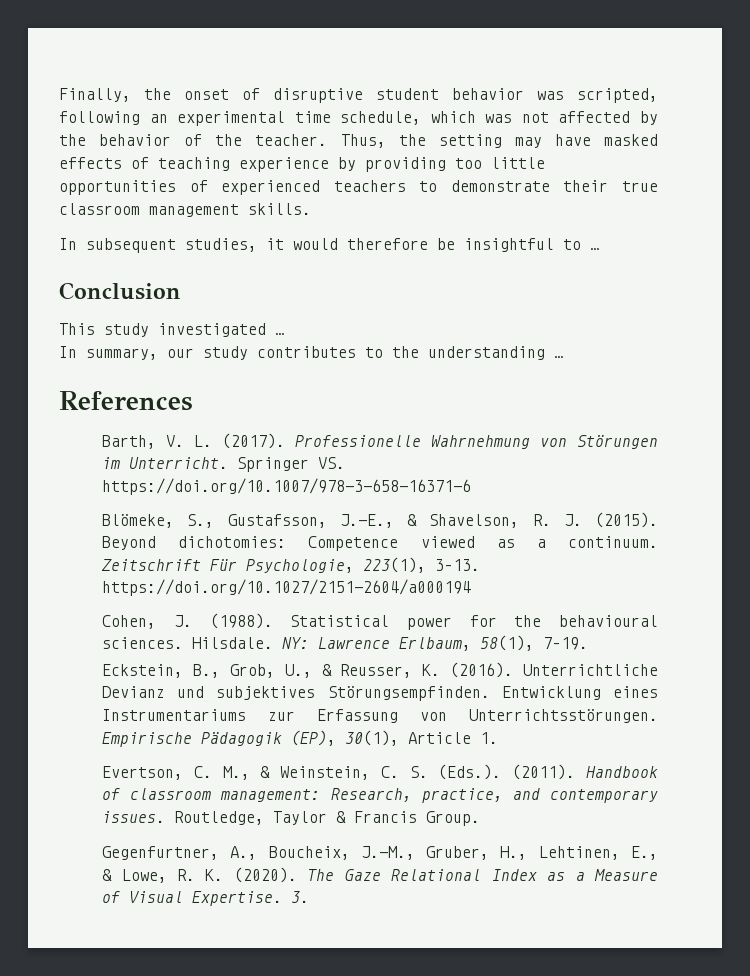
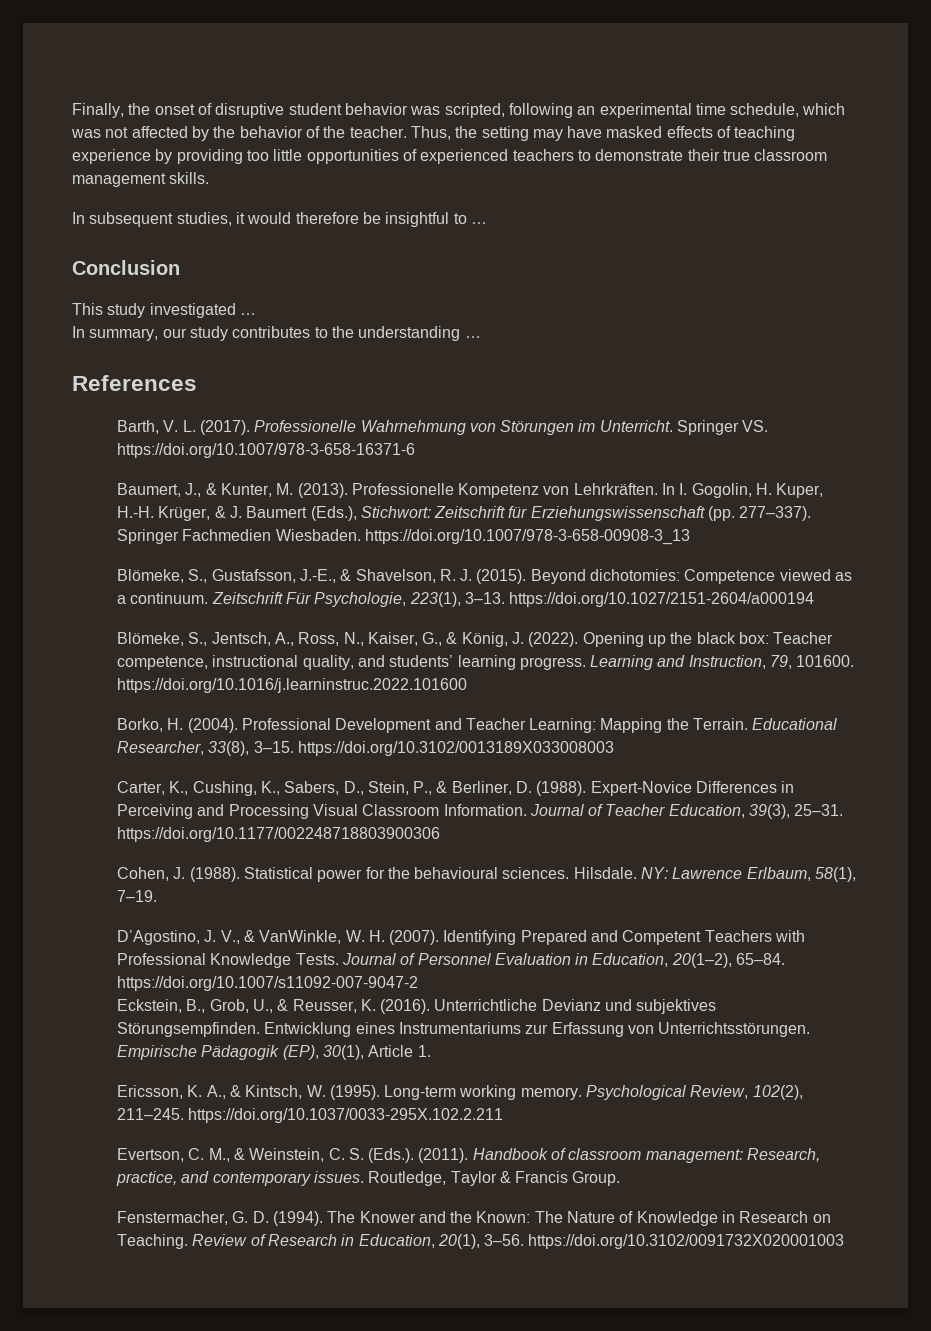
+ Baumert, J., & Kunter, M. (2013). Professionelle Kompetenz von Lehrkräften. In I. Gogolin, H. Kuper, H.-H. Krüger, & J. Baumert (Eds.), Stichwort: Zeitschrift für Erziehungswissenschaft (pp. 277–337). Springer Fachmedien Wiesbaden. https://doi.org/10.1007/978-3-658-00908-3_13
+ Blömeke, S., Jentsch, A., Ross, N., Kaiser, G., & König, J. (2022). Opening up the black box: Teacher competence, instructional quality, and students’ learning progress. Learning and Instruction, 79, 101600. https://doi.org/10.1016/j.learninstruc.2022.101600
+ Borko, H. (2004). Professional Development and Teacher Learning: Mapping the Terrain. Educational Researcher, 33(8), 3–15. https://doi.org/10.3102/0013189X033008003
+ Carter, K., Cushing, K., Sabers, D., Stein, P., & Berliner, D. (1988). Expert-Novice Differences in Perceiving and Processing Visual Classroom Information. Journal of Teacher Education, 39(3), 25–31. https://doi.org/10.1177/002248718803900306
+ D’Agostino, J. V., & VanWinkle, W. H. (2007). Identifying Prepared and Competent Teachers with Professional Knowledge Tests. Journal of Personnel Evaluation in Education, 20(1–2), 65–84. https://doi.org/10.1007/s11092-007-9047-2
+ Ericsson, K. A., & Kintsch, W. (1995). Long-term working memory. Psychological Review, 102(2), 211–245. https://doi.org/10.1037/0033-295X.102.2.211
- Gegenfurtner, A., Boucheix, J.-M., Gruber, H., Lehtinen, E., & Lowe, R. K. (2020). The Gaze Relational Index as a Measure of Visual Expertise. 3.
+ Fenstermacher, G. D. (1994). The Knower and the Known: The Nature of Knowledge in Research on Teaching. Review of Research in Education, 20(1), 3–56. https://doi.org/10.3102/0091732X020001003

